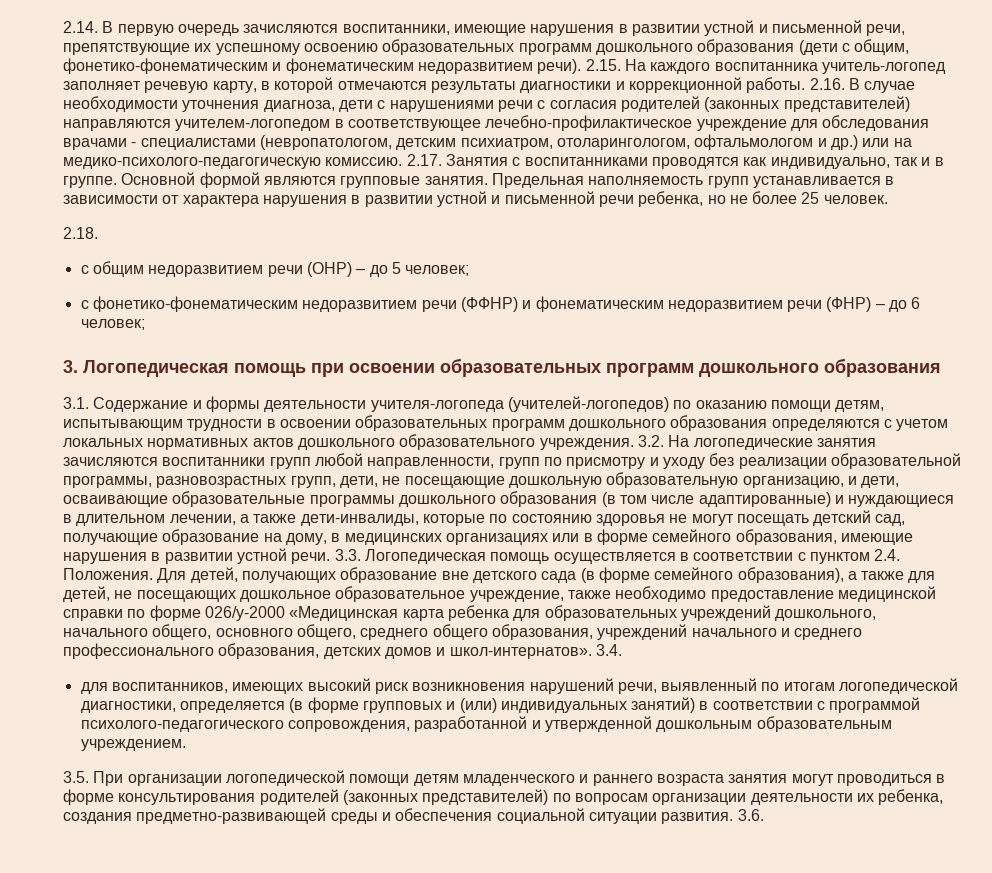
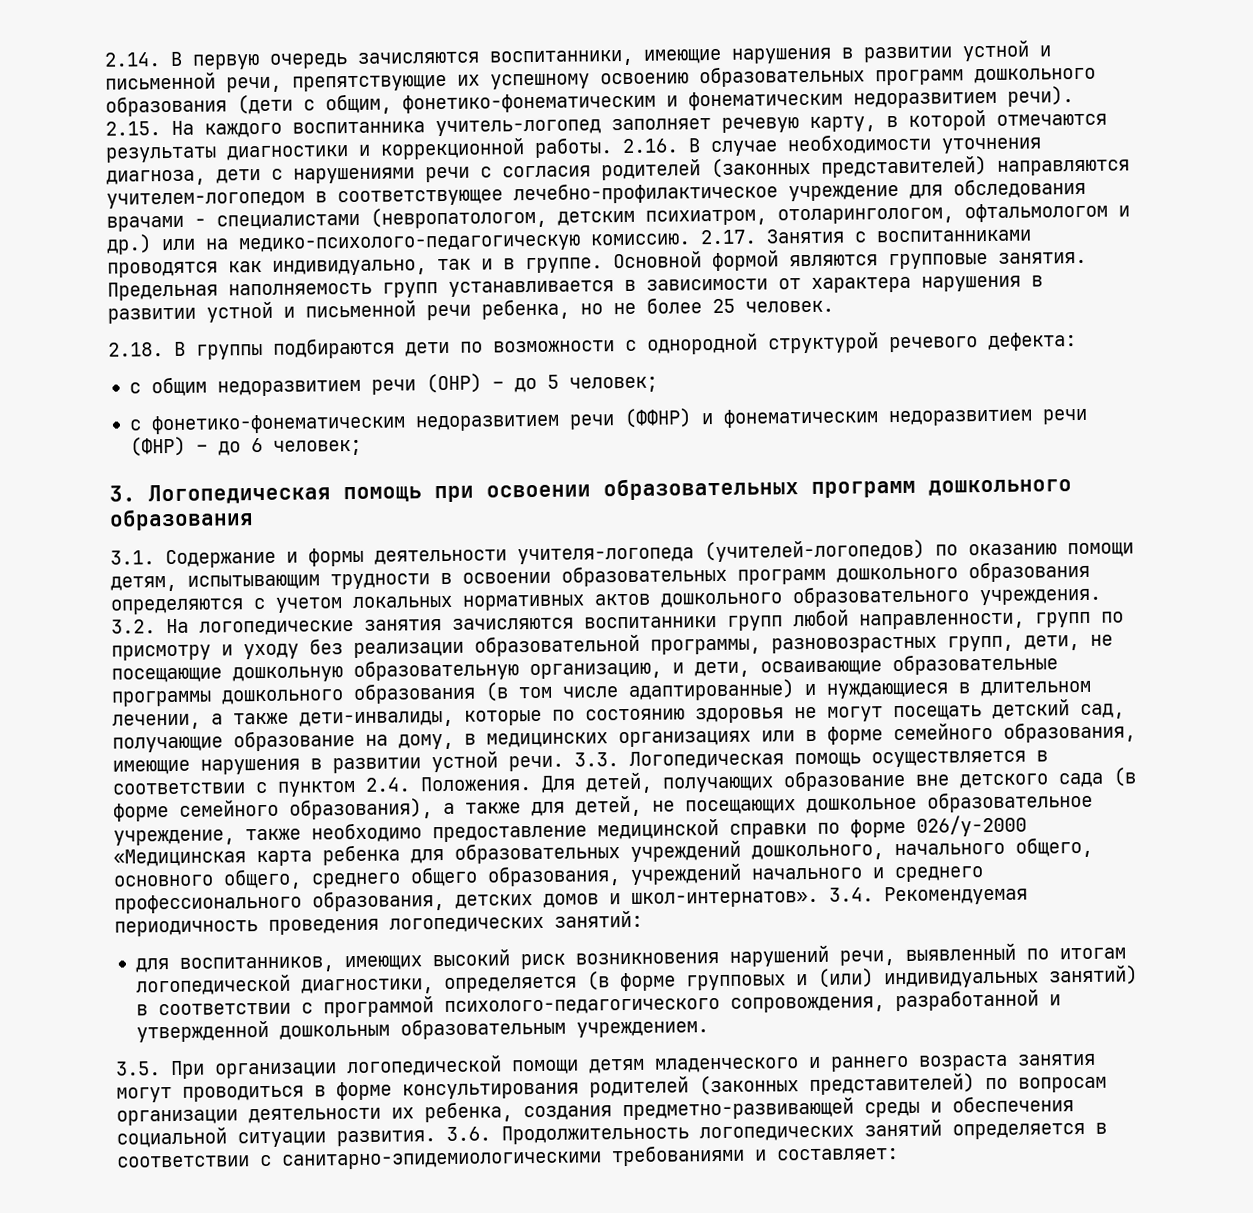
- 2.18.
+ 2.18. В группы подбираются дети по возможности с однородной структурой речевого дефекта:
- 3.4.
+ 3.4. Рекомендуемая периодичность проведения логопедических занятий:
- 3.6.
+ 3.6. Продолжительность логопедических занятий определяется в соответствии с санитарно-эпидемиологическими требованиями и составляет:

